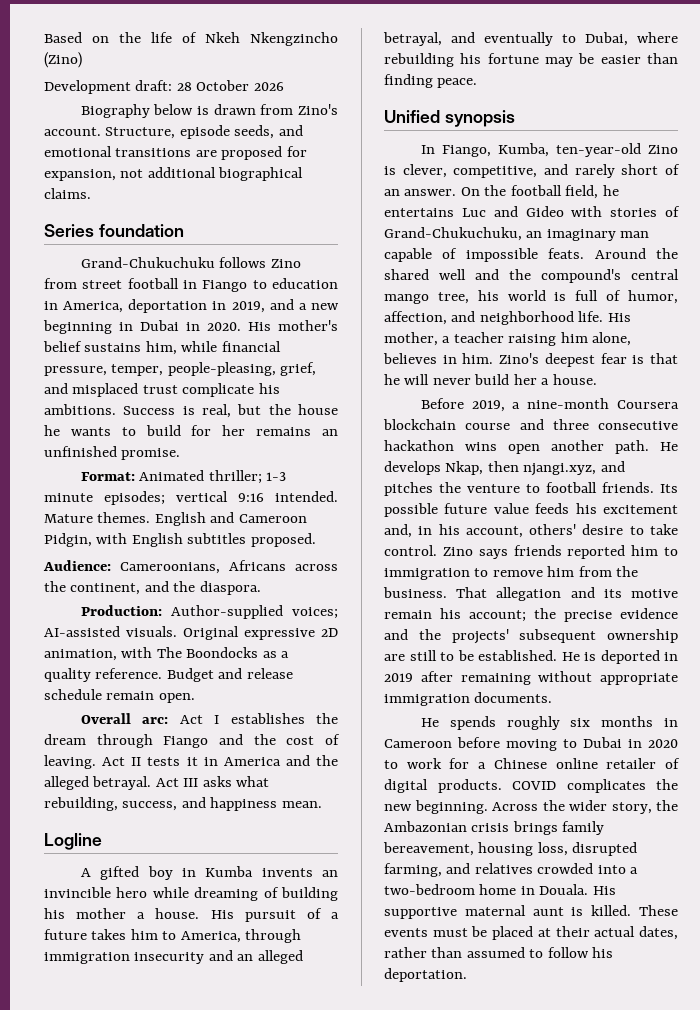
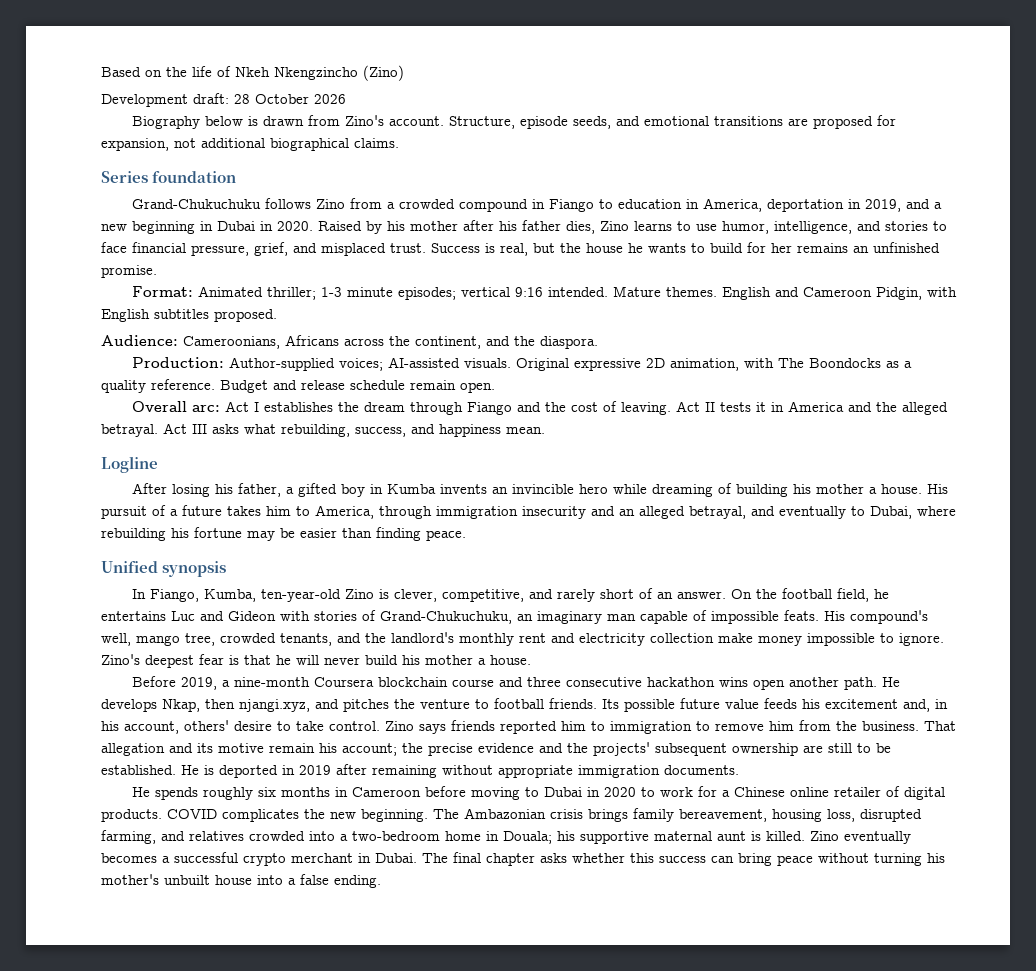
- Grand-Chukuchuku follows Zino from street football in Fiango to education in America, deportation in 2019, and a new beginning in Dubai in 2020.
+ Grand-Chukuchuku follows Zino from a crowded compound in Fiango to education in America, deportation in 2019, and a new beginning in Dubai in 2020.
- His mother's belief sustains him, while financial pressure, temper, people-pleasing, grief, and misplaced trust complicate his ambitions.
+ Raised by his mother after his father dies, Zino learns to use humor, intelligence, and stories to face financial pressure, grief, and misplaced trust.
- A gifted boy in Kumba invents an invincible hero while dreaming of building his mother a house.
+ After losing his father, a gifted boy in Kumba invents an invincible hero while dreaming of building his mother a house.
- On the football field, he entertains Luc and Gideo with stories of Grand-Chukuchuku, an imaginary man capable of impossible feats.
+ On the football field, he entertains Luc and Gideon with stories of Grand-Chukuchuku, an imaginary man capable of impossible feats.
- Around the shared well and the compound's central mango tree, his world is full of humor, affection, and neighborhood life. His mother, a teacher raising him alone, believes in him.
+ His compound's well, mango tree, crowded tenants, and the landlord's monthly rent and electricity collection make money impossible to ignore.
- Zino's deepest fear is that he will never build her a house.
+ Zino's deepest fear is that he will never build his mother a house.
- Across the wider story, the Ambazonian crisis brings family bereavement, housing loss, disrupted farming, and relatives crowded into a two-bedroom home in Douala. His supportive maternal aunt is killed.
+ The Ambazonian crisis brings family bereavement, housing loss, disrupted farming, and relatives crowded into a two-bedroom home in Douala; his supportive maternal aunt is killed.
- These events must be placed at their actual dates, rather than assumed to follow his deportation.
+ Zino eventually becomes a successful crypto merchant in Dubai. The final chapter asks whether this success can bring peace without turning his mother's unbuilt house into a false ending.

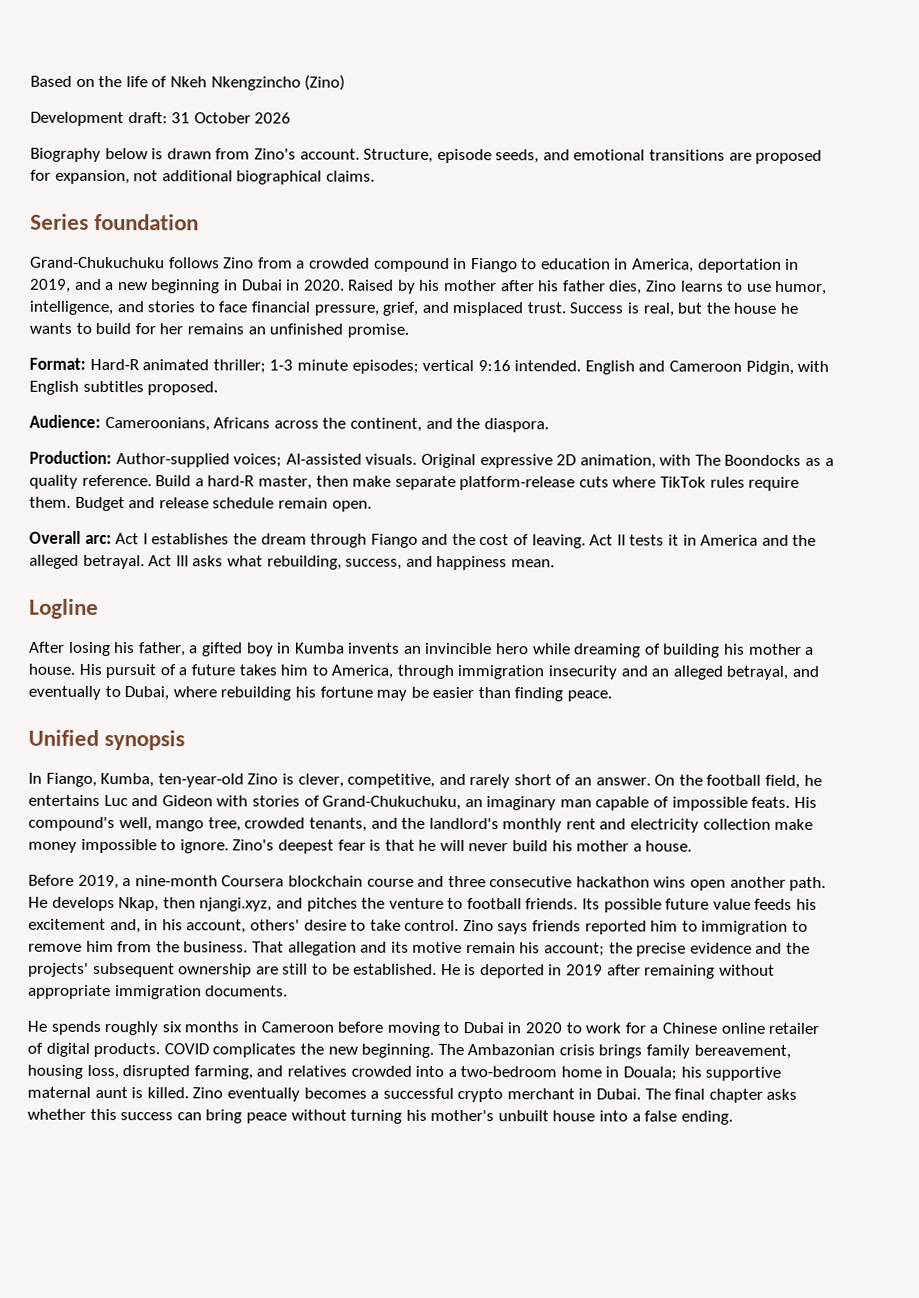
- Development draft: 28 October 2026
+ Development draft: 31 October 2026
- Format: Animated thriller; 1-3 minute episodes; vertical 9:16 intended.
+ Format: Hard-R animated thriller; 1-3 minute episodes; vertical 9:16 intended.
- Mature themes.
+ Build a hard-R master, then make separate platform-release cuts where TikTok rules require them.

